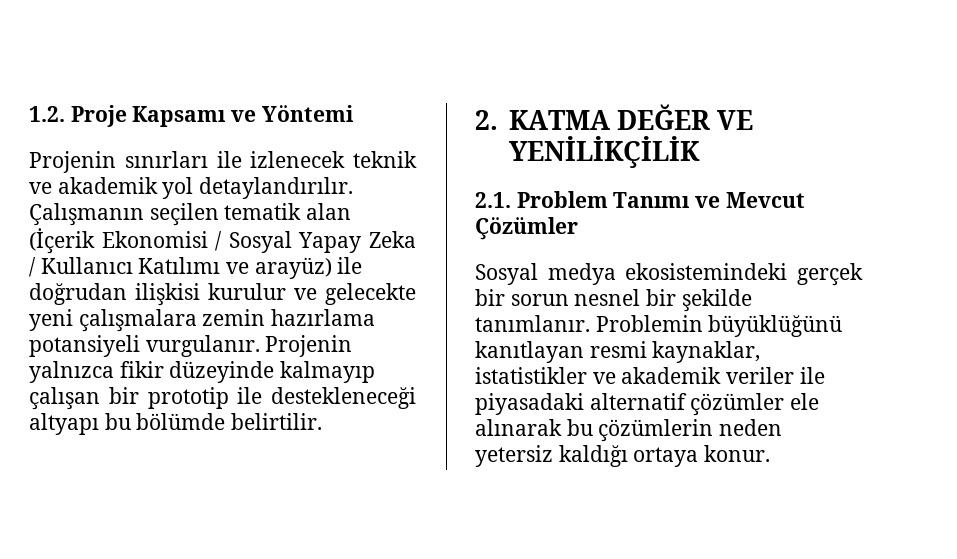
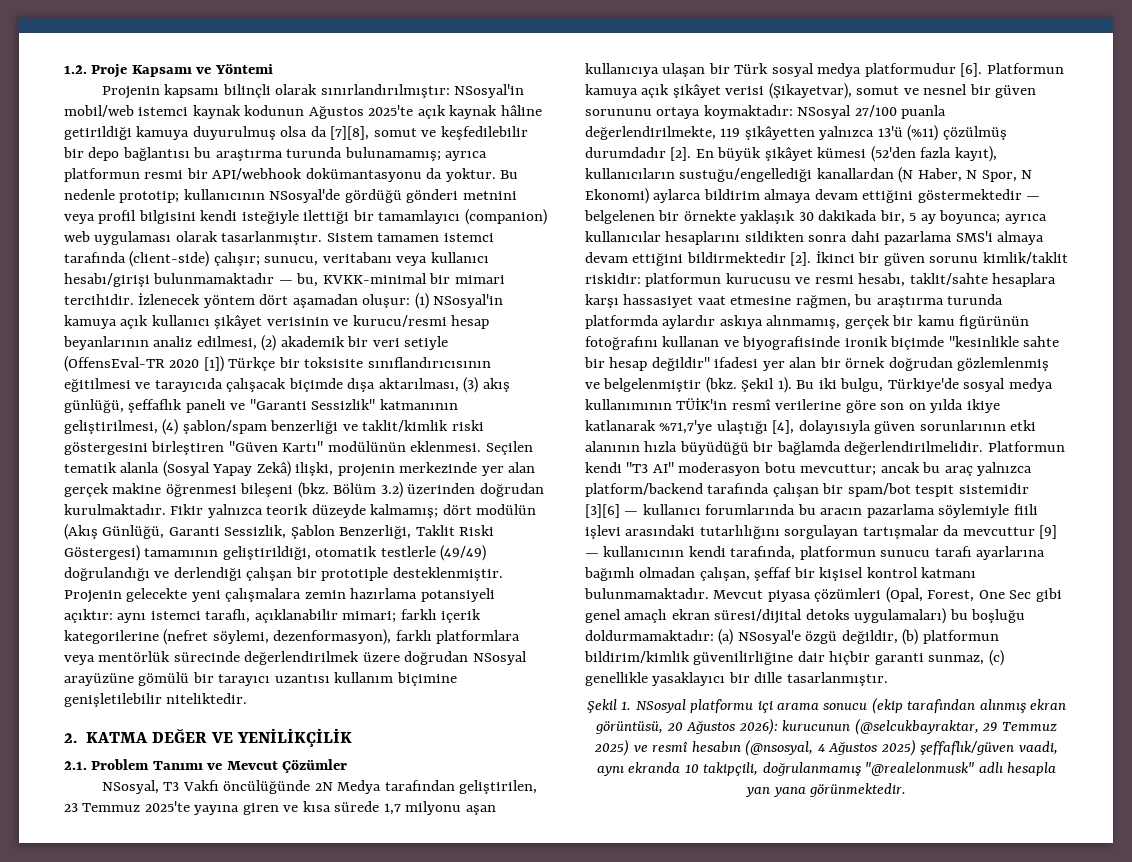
- Projenin sınırları ile izlenecek teknik ve akademik yol detaylandırılır. Çalışmanın seçilen tematik alan (İçerik Ekonomisi / Sosyal Yapay Zeka / Kullanıcı Katılımı ve arayüz) ile doğrudan ilişkisi kurulur ve gelecekte yeni çalışmalara zemin hazırlama potansiyeli vurgulanır. Projenin yalnızca fikir düzeyinde kalmayıp çalışan bir prototip ile destekleneceği altyapı bu bölümde belirtilir.
+ Projenin kapsamı bilinçli olarak sınırlandırılmıştır: NSosyal'in mobil/web istemci kaynak kodunun Ağustos 2025'te açık kaynak hâline getirildiği kamuya duyurulmuş olsa da [7][8], somut ve keşfedilebilir bir depo bağlantısı bu araştırma turunda bulunamamış; ayrıca platformun resmi bir API/webhook dokümantasyonu da yoktur. Bu nedenle prototip; kullanıcının NSosyal'de gördüğü gönderi metnini veya profil bilgisini kendi isteğiyle ilettiği bir tamamlayıcı (companion) web uygulaması olarak tasarlanmıştır. Sistem tamamen istemci tarafında (client-side) çalışır; sunucu, veritabanı veya kullanıcı hesabı/girişi bulunmamaktadır — bu, KVKK-minimal bir mimari tercihidir. İzlenecek yöntem dört aşamadan oluşur: (1) NSosyal'in kamuya açık kullanıcı şikâyet verisinin ve kurucu/resmi hesap beyanlarının analiz edilmesi, (2) akademik bir veri setiyle (OffensEval-TR 2020 [1]) Türkçe bir toksisite sınıflandırıcısının eğitilmesi ve tarayıcıda çalışacak biçimde dışa aktarılması, (3) akış günlüğü, şeffaflık paneli ve "Garanti Sessizlik" katmanının geliştirilmesi, (4) şablon/spam benzerliği ve taklit/kimlik riski göstergesini birleştiren "Güven Kartı" modülünün eklenmesi. Seçilen tematik alanla (Sosyal Yapay Zekâ) ilişki, projenin merkezinde yer alan gerçek makine öğrenmesi bileşeni (bkz. Bölüm 3.2) üzerinden doğrudan kurulmaktadır. Fikir yalnızca teorik düzeyde kalmamış; dört modülün (Akış Günlüğü, Garanti Sessizlik, Şablon Benzerliği, Taklit Riski Göstergesi) tamamının geliştirildiği, otomatik testlerle (49/49) doğrulandığı ve derlendiği çalışan bir prototiple desteklenmiştir. Projenin gelecekte yeni çalışmalara zemin hazırlama potansiyeli açıktır: aynı istemci taraflı, açıklanabilir mimari; farklı içerik kategorilerine (nefret söylemi, dezenformasyon), farklı platformlara veya mentörlük sürecinde değerlendirilmek üzere doğrudan NSosyal arayüzüne gömülü bir tarayıcı uzantısı kullanım biçimine genişletilebilir niteliktedir.
- Sosyal medya ekosistemindeki gerçek bir sorun nesnel bir şekilde tanımlanır. Problemin büyüklüğünü kanıtlayan resmi kaynaklar, istatistikler ve akademik veriler ile piyasadaki alternatif çözümler ele alınarak bu çözümlerin neden yetersiz kaldığı ortaya konur.
+ NSosyal, T3 Vakfı öncülüğünde 2N Medya tarafından geliştirilen, 23 Temmuz 2025'te yayına giren ve kısa sürede 1,7 milyonu aşan kullanıcıya ulaşan bir Türk sosyal medya platformudur [6]. Platformun kamuya açık şikâyet verisi (Şikayetvar), somut ve nesnel bir güven sorununu ortaya koymaktadır: NSosyal 27/100 puanla değerlendirilmekte, 119 şikâyetten yalnızca 13'ü (%11) çözülmüş durumdadır [2]. En büyük şikâyet kümesi (52'den fazla kayıt), kullanıcıların sustuğu/engellediği kanallardan (N Haber, N Spor, N Ekonomi) aylarca bildirim almaya devam ettiğini göstermektedir — belgelenen bir örnekte yaklaşık 30 dakikada bir, 5 ay boyunca; ayrıca kullanıcılar hesaplarını sildikten sonra dahi pazarlama SMS'i almaya devam ettiğini bildirmektedir [2]. İkinci bir güven sorunu kimlik/taklit riskidir: platformun kurucusu ve resmi hesabı, taklit/sahte hesaplara karşı hassasiyet vaat etmesine rağmen, bu araştırma turunda platformda aylardır askıya alınmamış, gerçek bir kamu figürünün fotoğrafını kullanan ve biyografisinde ironik biçimde "kesinlikle sahte bir hesap değildir" ifadesi yer alan bir örnek doğrudan gözlemlenmiş ve belgelenmiştir (bkz. Şekil 1). Bu iki bulgu, Türkiye'de sosyal medya kullanımının TÜİK'in resmî verilerine göre son on yılda ikiye katlanarak %71,7'ye ulaştığı [4], dolayısıyla güven sorunlarının etki alanının hızla büyüdüğü bir bağlamda değerlendirilmelidir. Platformun kendi "T3 AI" moderasyon botu mevcuttur; ancak bu araç yalnızca platform/backend tarafında çalışan bir spam/bot tespit sistemidir [3][6] — kullanıcı forumlarında bu aracın pazarlama söylemiyle fiili işlevi arasındaki tutarlılığını sorgulayan tartışmalar da mevcuttur [9] — kullanıcının kendi tarafında, platformun sunucu tarafı ayarlarına bağımlı olmadan çalışan, şeffaf bir kişisel kontrol katmanı bulunmamaktadır. Mevcut piyasa çözümleri (Opal, Forest, One Sec gibi genel amaçlı ekran süresi/dijital detoks uygulamaları) bu boşluğu doldurmamaktadır: (a) NSosyal'e özgü değildir, (b) platformun bildirim/kimlik güvenilirliğine dair hiçbir garanti sunmaz, (c) genellikle yasaklayıcı bir dille tasarlanmıştır.
+ Şekil 1. NSosyal platformu içi arama sonucu (ekip tarafından alınmış ekran görüntüsü, 20 Ağustos 2026): kurucunun (@selcukbayraktar, 29 Temmuz 2025) ve resmî hesabın (@nsosyal, 4 Ağustos 2025) şeffaflık/güven vaadi, aynı ekranda 10 takipçili, doğrulanmamış "@realelonmusk" adlı hesapla yan yana görünmektedir.

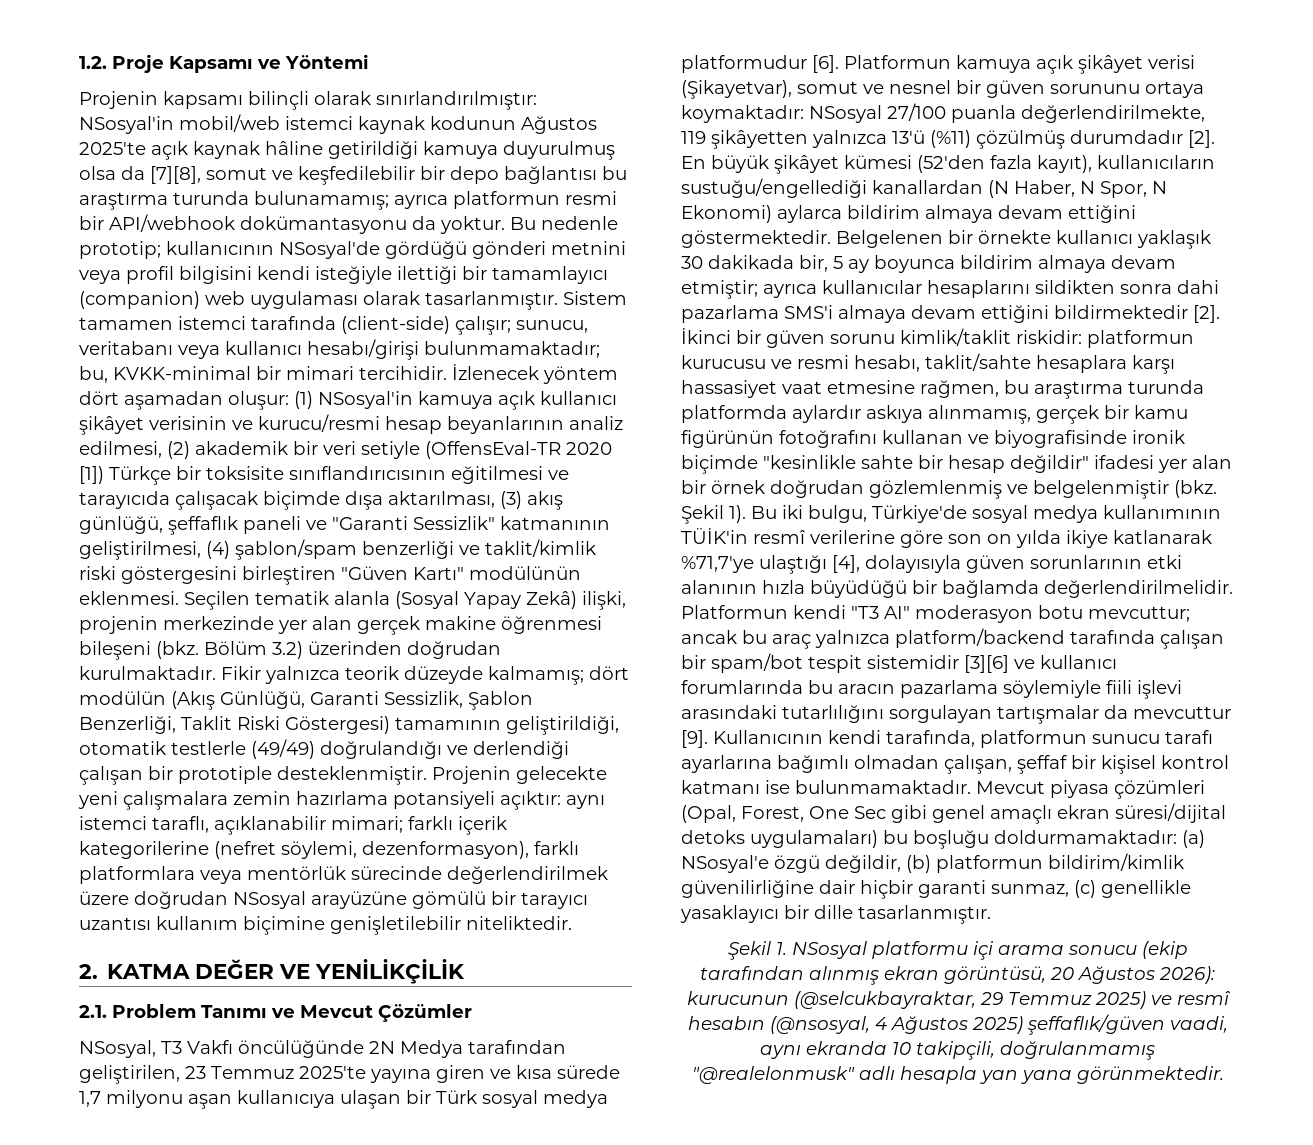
- Sistem tamamen istemci tarafında (client-side) çalışır; sunucu, veritabanı veya kullanıcı hesabı/girişi bulunmamaktadır — bu, KVKK-minimal bir mimari tercihidir.
+ Sistem tamamen istemci tarafında (client-side) çalışır; sunucu, veritabanı veya kullanıcı hesabı/girişi bulunmamaktadır; bu, KVKK-minimal bir mimari tercihidir.
- En büyük şikâyet kümesi (52'den fazla kayıt), kullanıcıların sustuğu/engellediği kanallardan (N Haber, N Spor, N Ekonomi) aylarca bildirim almaya devam ettiğini göstermektedir — belgelenen bir örnekte yaklaşık 30 dakikada bir, 5 ay boyunca; ayrıca kullanıcılar hesaplarını sildikten sonra dahi pazarlama SMS'i almaya devam ettiğini bildirmektedir [2].
+ En büyük şikâyet kümesi (52'den fazla kayıt), kullanıcıların sustuğu/engellediği kanallardan (N Haber, N Spor, N Ekonomi) aylarca bildirim almaya devam ettiğini göstermektedir. Belgelenen bir örnekte kullanıcı yaklaşık 30 dakikada bir, 5 ay boyunca bildirim almaya devam etmiştir; ayrıca kullanıcılar hesaplarını sildikten sonra dahi pazarlama SMS'i almaya devam ettiğini bildirmektedir [2].
- Platformun kendi "T3 AI" moderasyon botu mevcuttur; ancak bu araç yalnızca platform/backend tarafında çalışan bir spam/bot tespit sistemidir [3][6] — kullanıcı forumlarında bu aracın pazarlama söylemiyle fiili işlevi arasındaki tutarlılığını sorgulayan tartışmalar da mevcuttur [9] — kullanıcının kendi tarafında, platformun sunucu tarafı ayarlarına bağımlı olmadan çalışan, şeffaf bir kişisel kontrol katmanı bulunmamaktadır.
+ Platformun kendi "T3 AI" moderasyon botu mevcuttur; ancak bu araç yalnızca platform/backend tarafında çalışan bir spam/bot tespit sistemidir [3][6] ve kullanıcı forumlarında bu aracın pazarlama söylemiyle fiili işlevi arasındaki tutarlılığını sorgulayan tartışmalar da mevcuttur [9]. Kullanıcının kendi tarafında, platformun sunucu tarafı ayarlarına bağımlı olmadan çalışan, şeffaf bir kişisel kontrol katmanı ise bulunmamaktadır.

